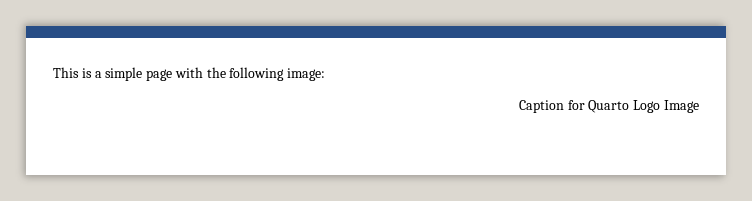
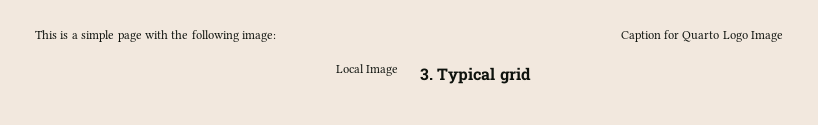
+ Local Image
+ 3. Typical grid

